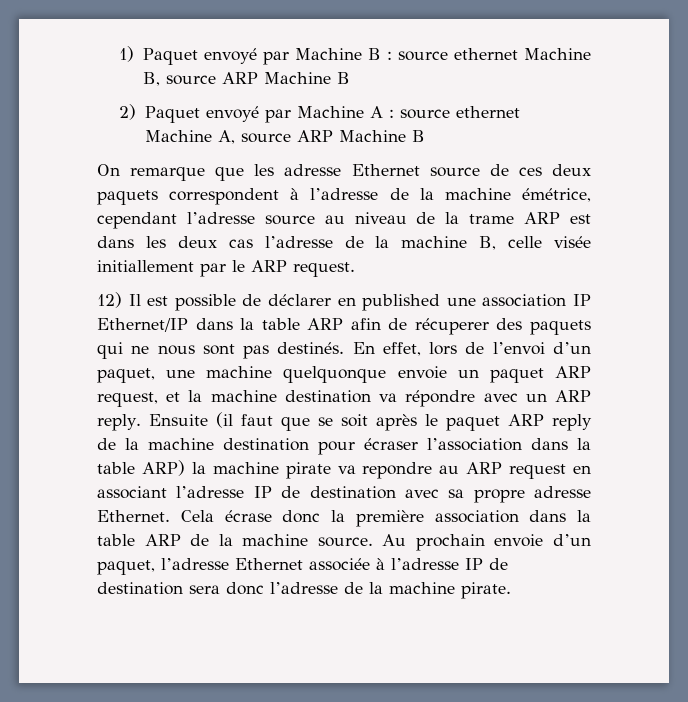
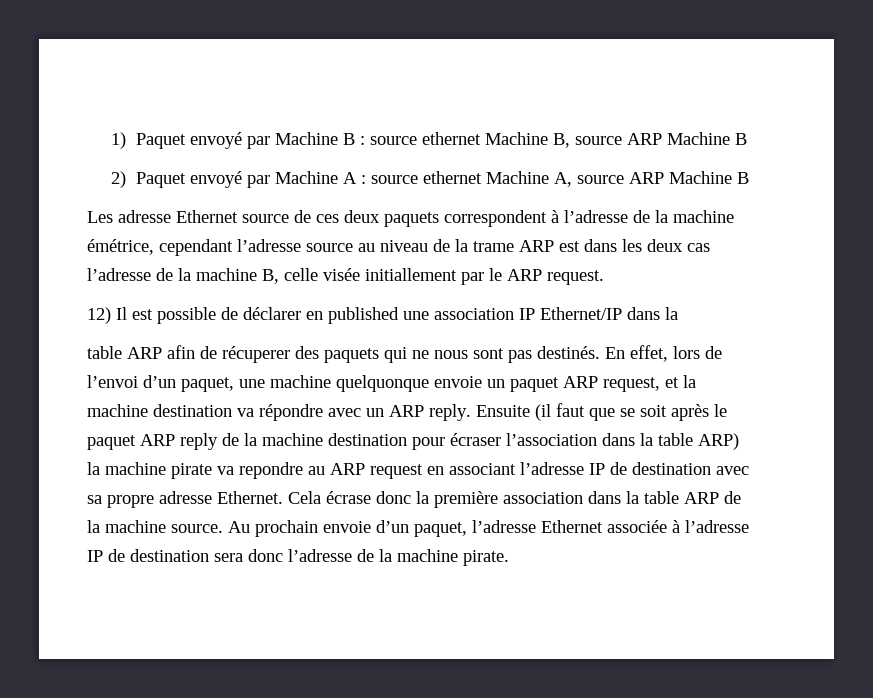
- On remarque que les adresse Ethernet source de ces deux paquets correspondent à l’adresse de la machine émétrice, cependant l’adresse source au niveau de la trame ARP est dans les deux cas l’adresse de la machine B, celle visée initiallement par le ARP request.
+ Les adresse Ethernet source de ces deux paquets correspondent à l’adresse de la machine émétrice, cependant l’adresse source au niveau de la trame ARP est dans les deux cas l’adresse de la machine B, celle visée initiallement par le ARP request.
- 12) Il est possible de déclarer en published une association IP Ethernet/IP dans la table ARP afin de récuperer des paquets qui ne nous sont pas destinés.
+ 12) Il est possible de déclarer en published une association IP Ethernet/IP dans la
+ table ARP afin de récuperer des paquets qui ne nous sont pas destinés.

